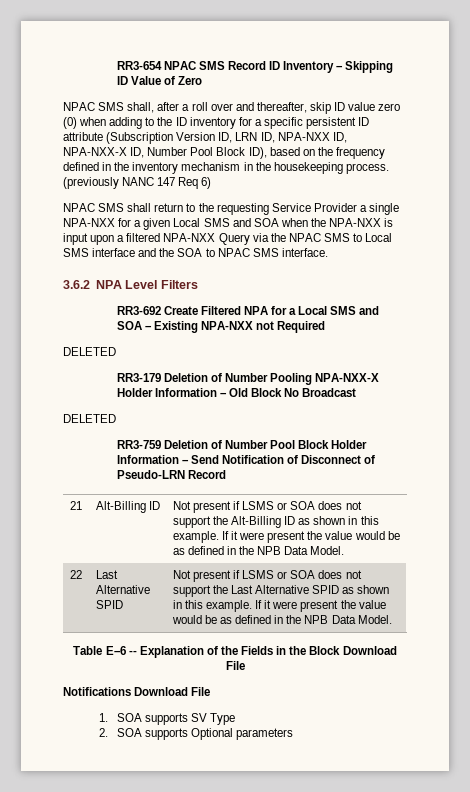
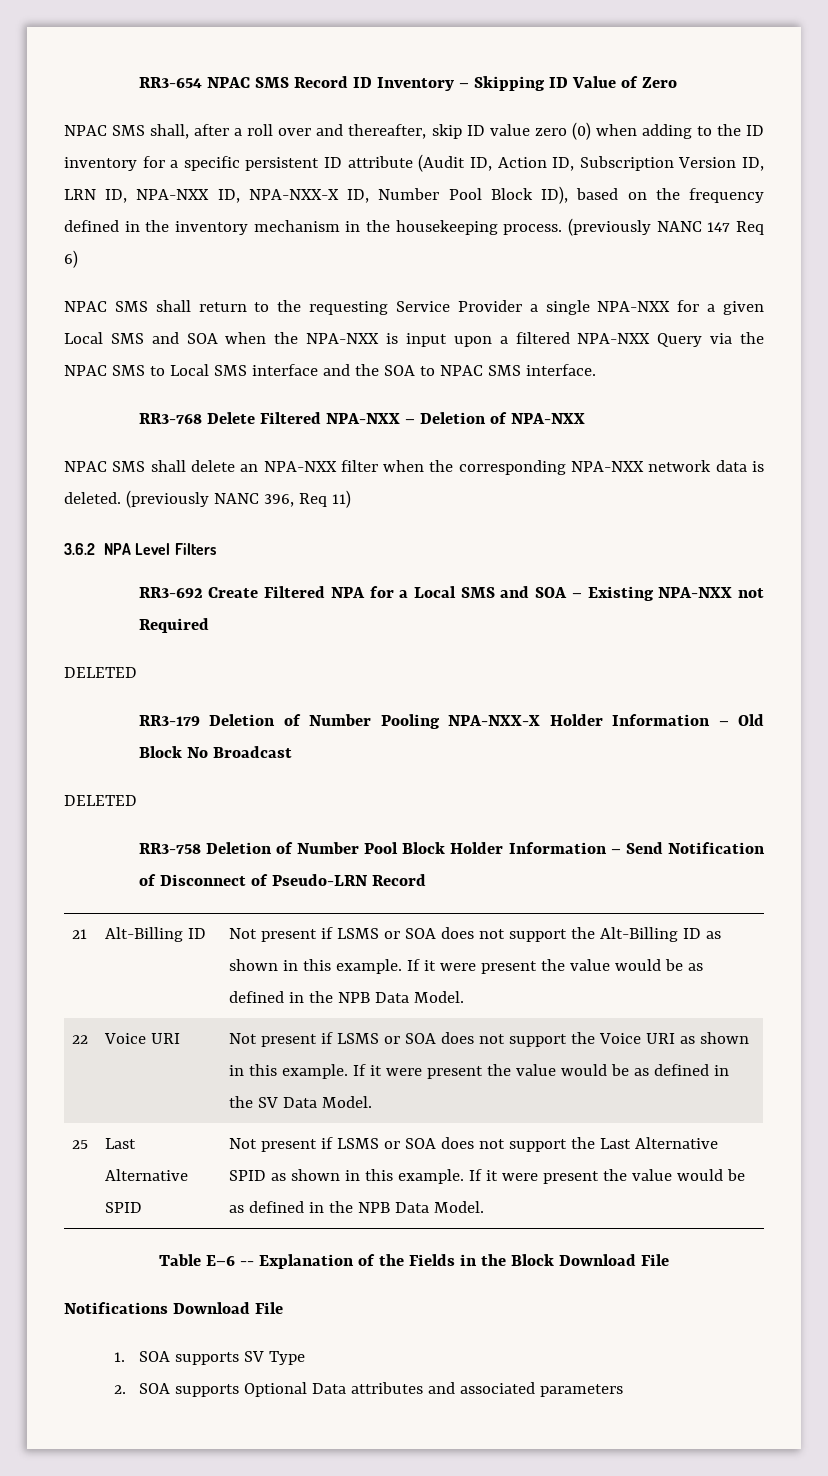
- NPAC SMS shall, after a roll over and thereafter, skip ID value zero (0) when adding to the ID inventory for a specific persistent ID attribute (Subscription Version ID, LRN ID, NPA-NXX ID, NPA-NXX-X ID, Number Pool Block ID), based on the frequency defined in the inventory mechanism in the housekeeping process.
+ NPAC SMS shall, after a roll over and thereafter, skip ID value zero (0) when adding to the ID inventory for a specific persistent ID attribute (Audit ID, Action ID, Subscription Version ID, LRN ID, NPA-NXX ID, NPA-NXX-X ID, Number Pool Block ID), based on the frequency defined in the inventory mechanism in the housekeeping process.
+ RR3-768 Delete Filtered NPA-NXX – Deletion of NPA-NXX
+ NPAC SMS shall delete an NPA-NXX filter when the corresponding NPA-NXX network data is deleted. (previously NANC 396, Req 11)
- RR3-759 Deletion of Number Pool Block Holder Information – Send Notification of Disconnect of Pseudo-LRN Record
+ RR3-758 Deletion of Number Pool Block Holder Information – Send Notification of Disconnect of Pseudo-LRN Record
- 22 | Last Alternative SPID | Not present if LSMS or SOA does not support the Last Alternative SPID as shown in this example. If it were present the value would be as defined in the NPB Data Model.
+ 22 | Voice URI | Not present if LSMS or SOA does not support the Voice URI as shown in this example. If it were present the value would be as defined in the SV Data Model.
+ 25 | Last Alternative SPID | Not present if LSMS or SOA does not support the Last Alternative SPID as shown in this example. If it were present the value would be as defined in the NPB Data Model.
- 2. SOA supports Optional parameters
+ 2. SOA supports Optional Data attributes and associated parameters

